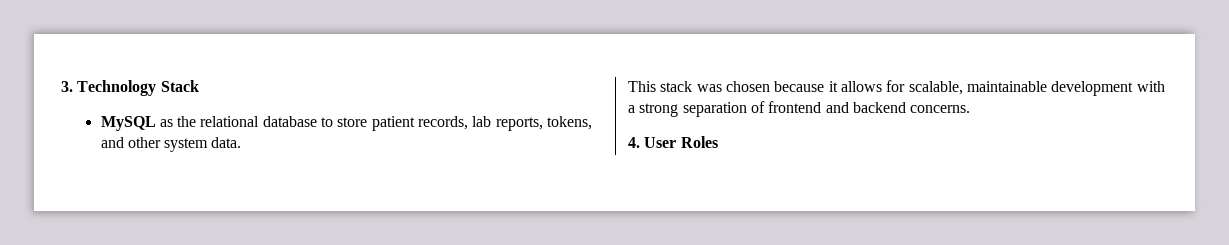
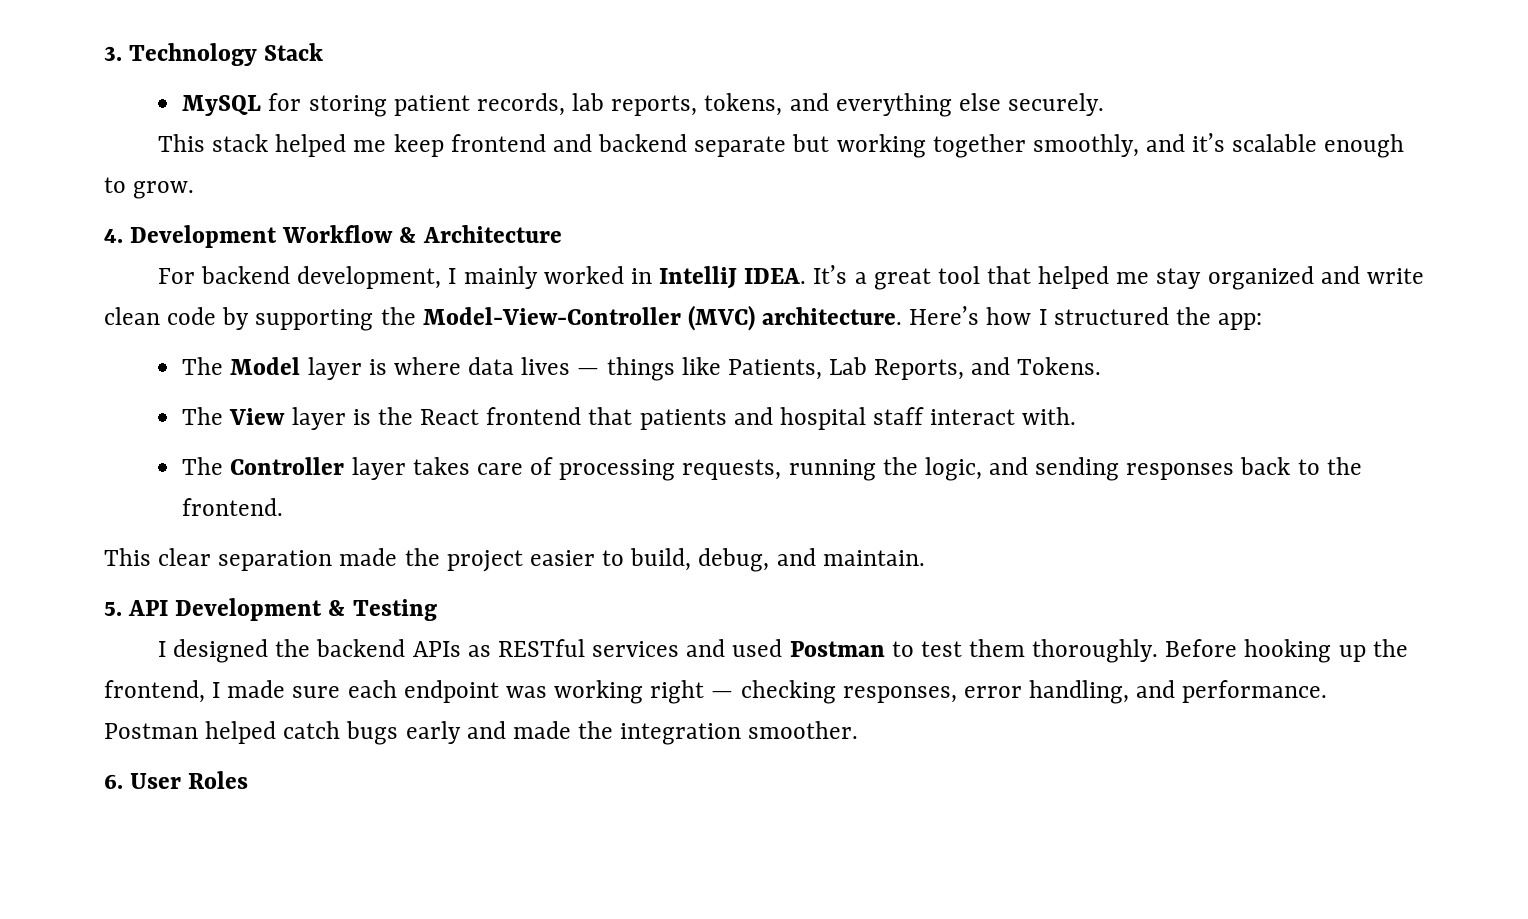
- MySQL as the relational database to store patient records, lab reports, tokens, and other system data.
+ MySQL for storing patient records, lab reports, tokens, and everything else securely.
- This stack was chosen because it allows for scalable, maintainable development with a strong separation of frontend and backend concerns.
- 4. User Roles
+ This stack helped me keep frontend and backend separate but working together smoothly, and it’s scalable enough to grow.
+ 4. Development Workflow & Architecture
+ For backend development, I mainly worked in IntelliJ IDEA. It’s a great tool that helped me stay organized and write clean code by supporting the Model-View-Controller (MVC) architecture. Here’s how I structured the app:
+ The Model layer is where data lives — things like Patients, Lab Reports, and Tokens.
+ The View layer is the React frontend that patients and hospital staff interact with.
+ The Controller layer takes care of processing requests, running the logic, and sending responses back to the frontend.
+ This clear separation made the project easier to build, debug, and maintain.
+ 5. API Development & Testing
+ I designed the backend APIs as RESTful services and used Postman to test them thoroughly. Before hooking up the frontend, I made sure each endpoint was working right — checking responses, error handling, and performance. Postman helped catch bugs early and made the integration smoother.
+ 6. User Roles

